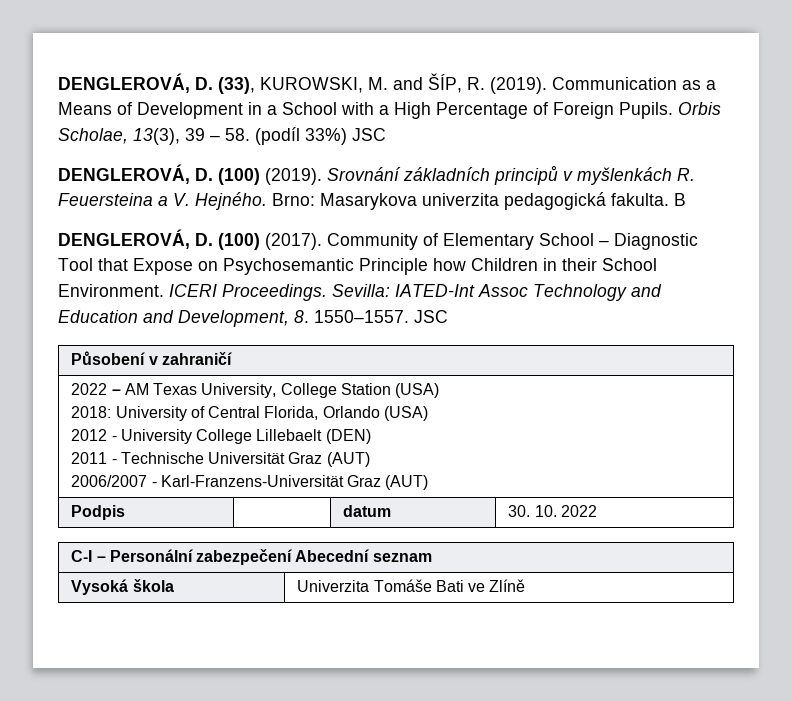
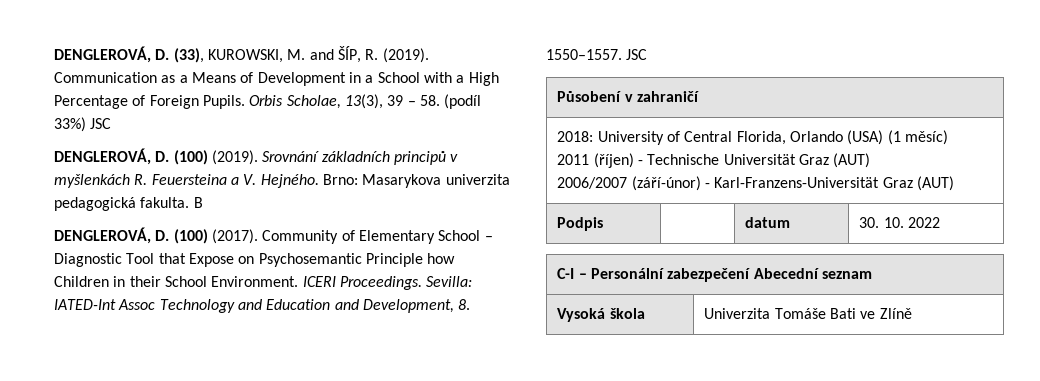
- 2022 – AM Texas University, College Station (USA)
- 2018: University of Central Florida, Orlando (USA)
- 2012 - University College Lillebaelt (DEN)
- 2011 - Technische Universität Graz (AUT)
- 2006/2007 - Karl-Franzens-Universität Graz (AUT)
+ 2018: University of Central Florida, Orlando (USA) (1 měsíc)
+ 2011 (říjen) - Technische Universität Graz (AUT)
+ 2006/2007 (září-únor) - Karl-Franzens-Universität Graz (AUT)

